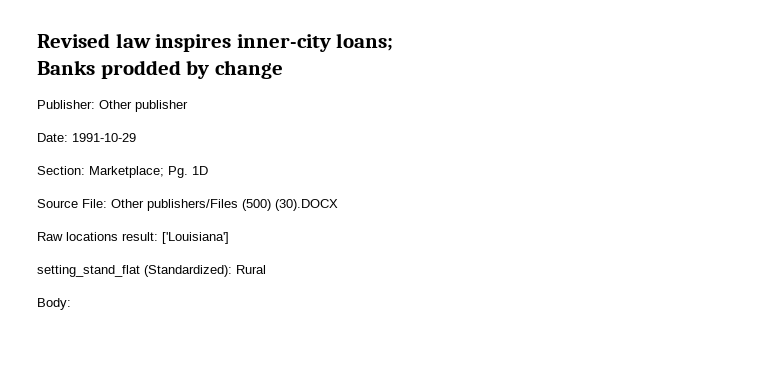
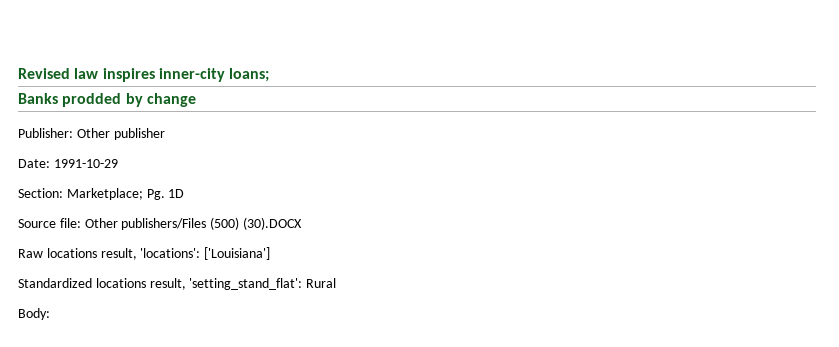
- Source File: Other publishers/Files (500) (30).DOCX
+ Source file: Other publishers/Files (500) (30).DOCX
- Raw locations result: ['Louisiana']
+ Raw locations result, 'locations': ['Louisiana']
- setting_stand_flat (Standardized): Rural
+ Standardized locations result, 'setting_stand_flat': Rural

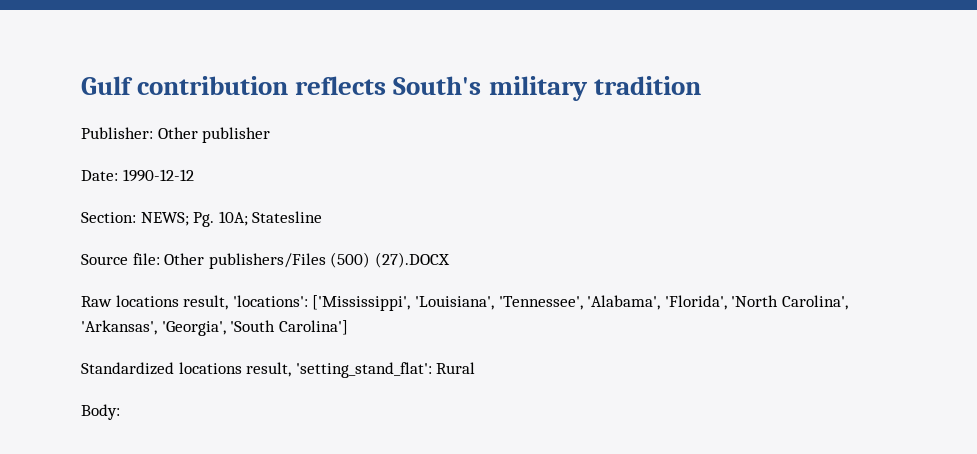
- Revised law inspires inner-city loans;
- Banks prodded by change
+ Gulf contribution reflects South's military tradition
- Date: 1991-10-29
+ Date: 1990-12-12
- Section: Marketplace; Pg. 1D
+ Section: NEWS; Pg. 10A; Statesline
- Source file: Other publishers/Files (500) (30).DOCX
+ Source file: Other publishers/Files (500) (27).DOCX
- Raw locations result, 'locations': ['Louisiana']
+ Raw locations result, 'locations': ['Mississippi', 'Louisiana', 'Tennessee', 'Alabama', 'Florida', 'North Carolina', 'Arkansas', 'Georgia', 'South Carolina']

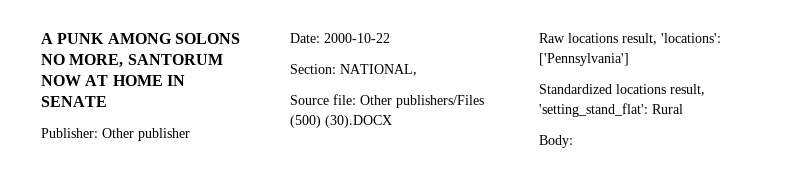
- Gulf contribution reflects South's military tradition
+ A PUNK AMONG SOLONS NO MORE, SANTORUM NOW AT HOME IN SENATE
- Date: 1990-12-12
+ Date: 2000-10-22
- Section: NEWS; Pg. 10A; Statesline
+ Section: NATIONAL,
- Source file: Other publishers/Files (500) (27).DOCX
+ Source file: Other publishers/Files (500) (30).DOCX
- Raw locations result, 'locations': ['Mississippi', 'Louisiana', 'Tennessee', 'Alabama', 'Florida', 'North Carolina', 'Arkansas', 'Georgia', 'South Carolina']
+ Raw locations result, 'locations': ['Pennsylvania']

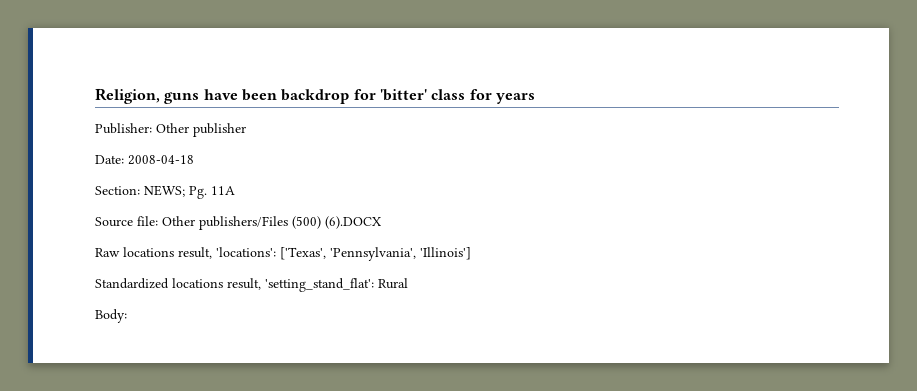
- A PUNK AMONG SOLONS NO MORE, SANTORUM NOW AT HOME IN SENATE
+ Religion, guns have been backdrop for 'bitter' class for years
- Date: 2000-10-22
+ Date: 2008-04-18
- Section: NATIONAL,
+ Section: NEWS; Pg. 11A
- Source file: Other publishers/Files (500) (30).DOCX
+ Source file: Other publishers/Files (500) (6).DOCX
- Raw locations result, 'locations': ['Pennsylvania']
+ Raw locations result, 'locations': ['Texas', 'Pennsylvania', 'Illinois']

